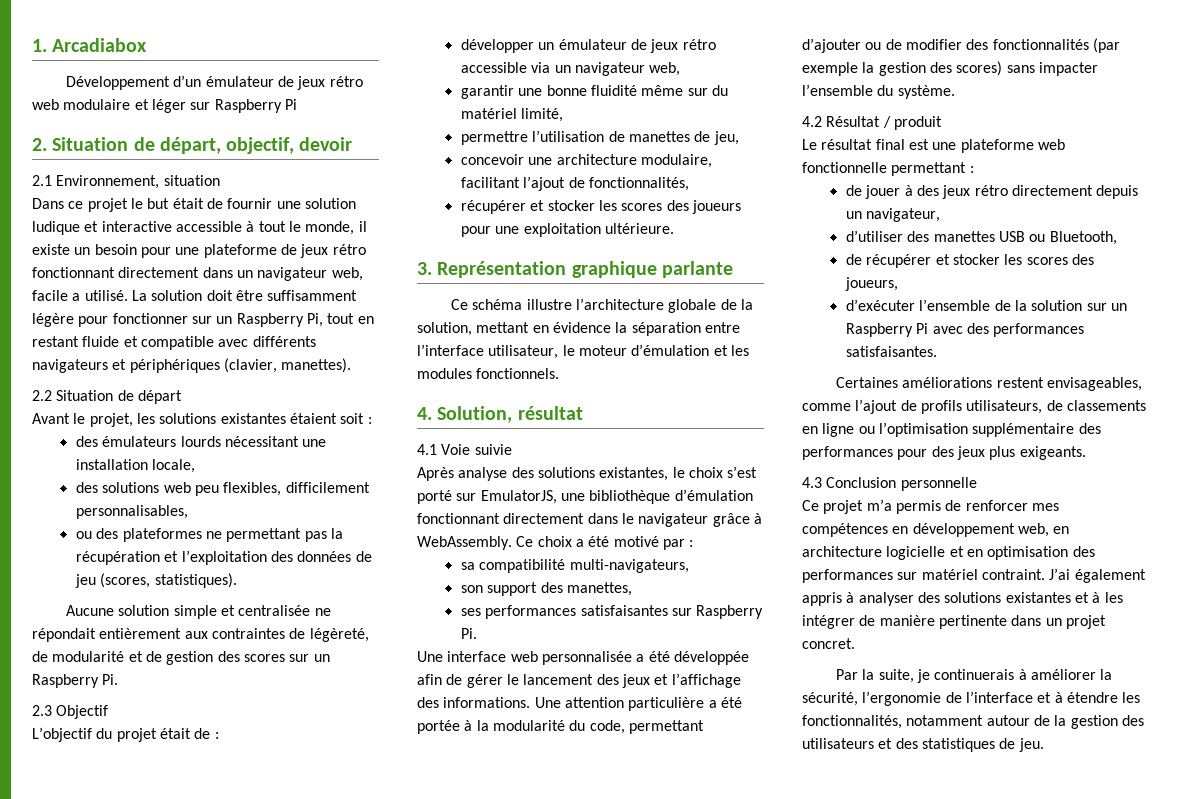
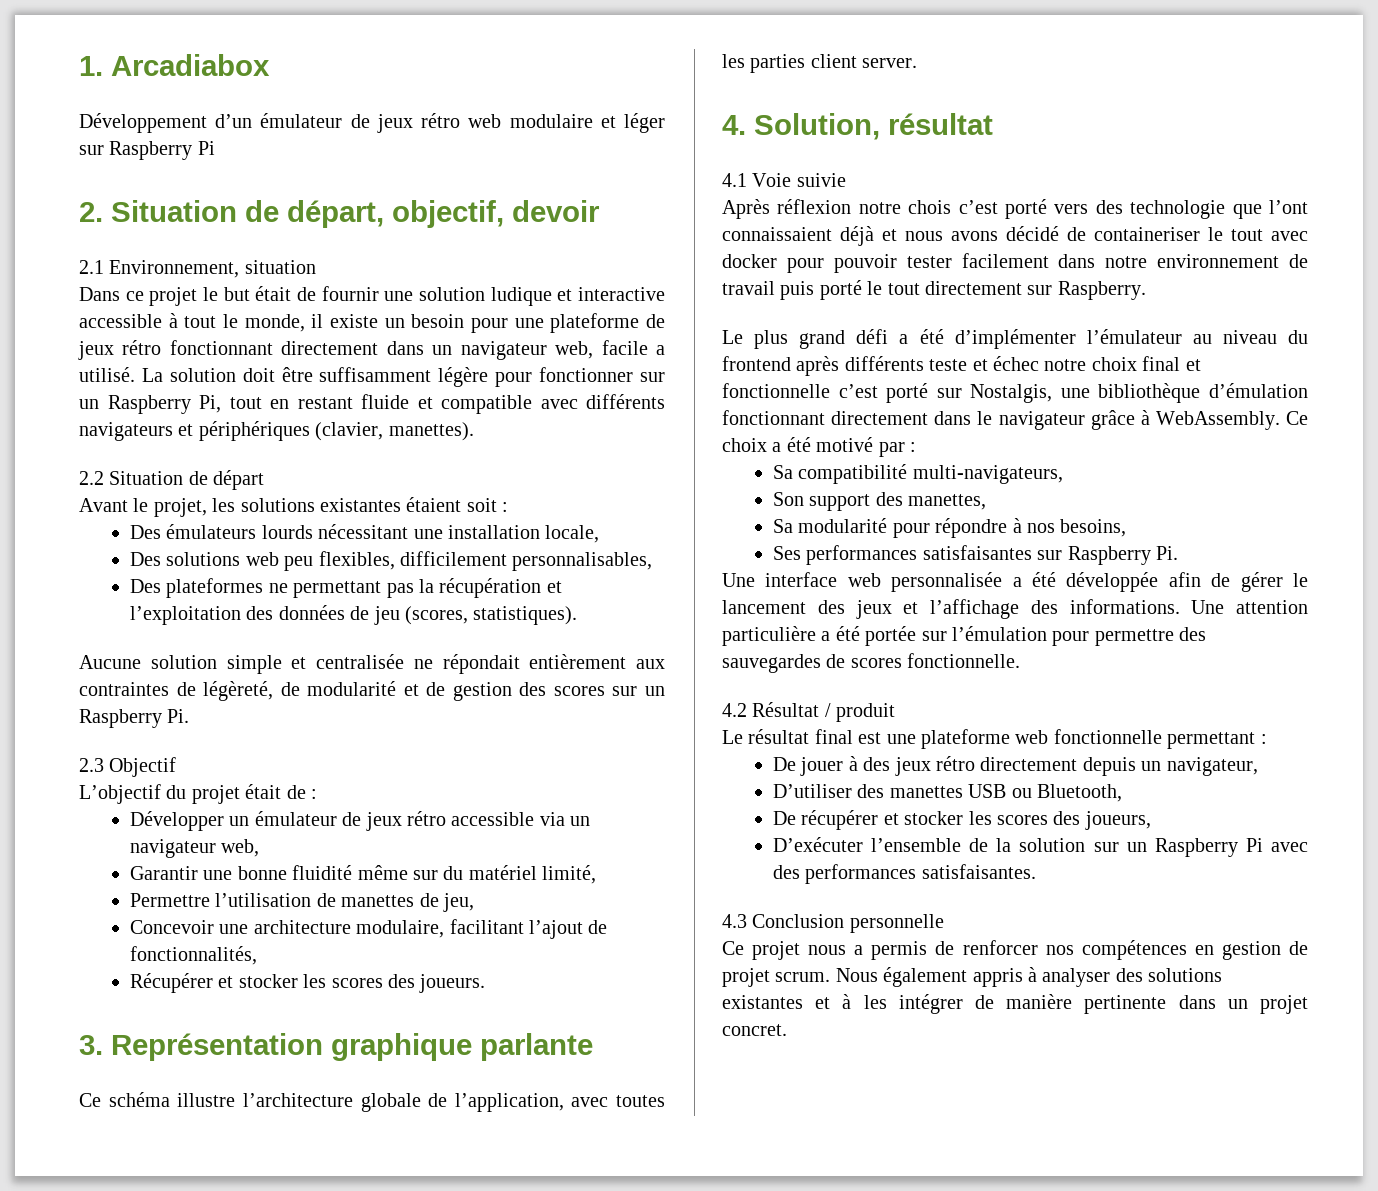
- des émulateurs lourds nécessitant une installation locale,
+ Des émulateurs lourds nécessitant une installation locale,
- des solutions web peu flexibles, difficilement personnalisables,
+ Des solutions web peu flexibles, difficilement personnalisables,
- ou des plateformes ne permettant pas la récupération et l’exploitation des données de jeu (scores, statistiques).
+ Des plateformes ne permettant pas la récupération et l’exploitation des données de jeu (scores, statistiques).
- développer un émulateur de jeux rétro accessible via un navigateur web,
+ Développer un émulateur de jeux rétro accessible via un navigateur web,
- garantir une bonne fluidité même sur du matériel limité,
+ Garantir une bonne fluidité même sur du matériel limité,
- permettre l’utilisation de manettes de jeu,
+ Permettre l’utilisation de manettes de jeu,
- concevoir une architecture modulaire, facilitant l’ajout de fonctionnalités,
+ Concevoir une architecture modulaire, facilitant l’ajout de fonctionnalités,
- récupérer et stocker les scores des joueurs pour une exploitation ultérieure.
+ Récupérer et stocker les scores des joueurs.
- Ce schéma illustre l’architecture globale de la solution, mettant en évidence la séparation entre l’interface utilisateur, le moteur d’émulation et les modules fonctionnels.
+ Ce schéma illustre l’architecture globale de l’application, avec toutes les parties client server.
- Après analyse des solutions existantes, le choix s’est porté sur EmulatorJS, une bibliothèque d’émulation fonctionnant directement dans le navigateur grâce à WebAssembly.
+ Après réflexion notre chois c’est porté vers des technologie que l’ont connaissaient déjà et nous avons décidé de containeriser le tout avec docker pour pouvoir tester facilement dans notre environnement de travail puis porté le tout directement sur Raspberry.
+ Le plus grand défi a été d’implémenter l’émulateur au niveau du frontend après différents teste et échec notre choix final et fonctionnelle c’est porté sur Nostalgis, une bibliothèque d’émulation fonctionnant directement dans le navigateur grâce à WebAssembly.
- sa compatibilité multi-navigateurs,
+ Sa compatibilité multi-navigateurs,
- son support des manettes,
+ Son support des manettes,
- ses performances satisfaisantes sur Raspberry Pi.
+ Sa modularité pour répondre à nos besoins,
+ Ses performances satisfaisantes sur Raspberry Pi.
- Une attention particulière a été portée à la modularité du code, permettant d’ajouter ou de modifier des fonctionnalités (par exemple la gestion des scores) sans impacter l’ensemble du système.
+ Une attention particulière a été portée sur l’émulation pour permettre des sauvegardes de scores fonctionnelle.
- de jouer à des jeux rétro directement depuis un navigateur,
+ De jouer à des jeux rétro directement depuis un navigateur,
- d’utiliser des manettes USB ou Bluetooth,
+ D’utiliser des manettes USB ou Bluetooth,
- de récupérer et stocker les scores des joueurs,
+ De récupérer et stocker les scores des joueurs,
- d’exécuter l’ensemble de la solution sur un Raspberry Pi avec des performances satisfaisantes.
+ D’exécuter l’ensemble de la solution sur un Raspberry Pi avec des performances satisfaisantes.
- Certaines améliorations restent envisageables, comme l’ajout de profils utilisateurs, de classements en ligne ou l’optimisation supplémentaire des performances pour des jeux plus exigeants.
- Ce projet m’a permis de renforcer mes compétences en développement web, en architecture logicielle et en optimisation des performances sur matériel contraint. J’ai également appris à analyser des solutions existantes et à les intégrer de manière pertinente dans un projet concret.
+ Ce projet nous a permis de renforcer nos compétences en gestion de projet scrum. Nous également appris à analyser des solutions existantes et à les intégrer de manière pertinente dans un projet concret.
- Par la suite, je continuerais à améliorer la sécurité, l’ergonomie de l’interface et à étendre les fonctionnalités, notamment autour de la gestion des utilisateurs et des statistiques de jeu.

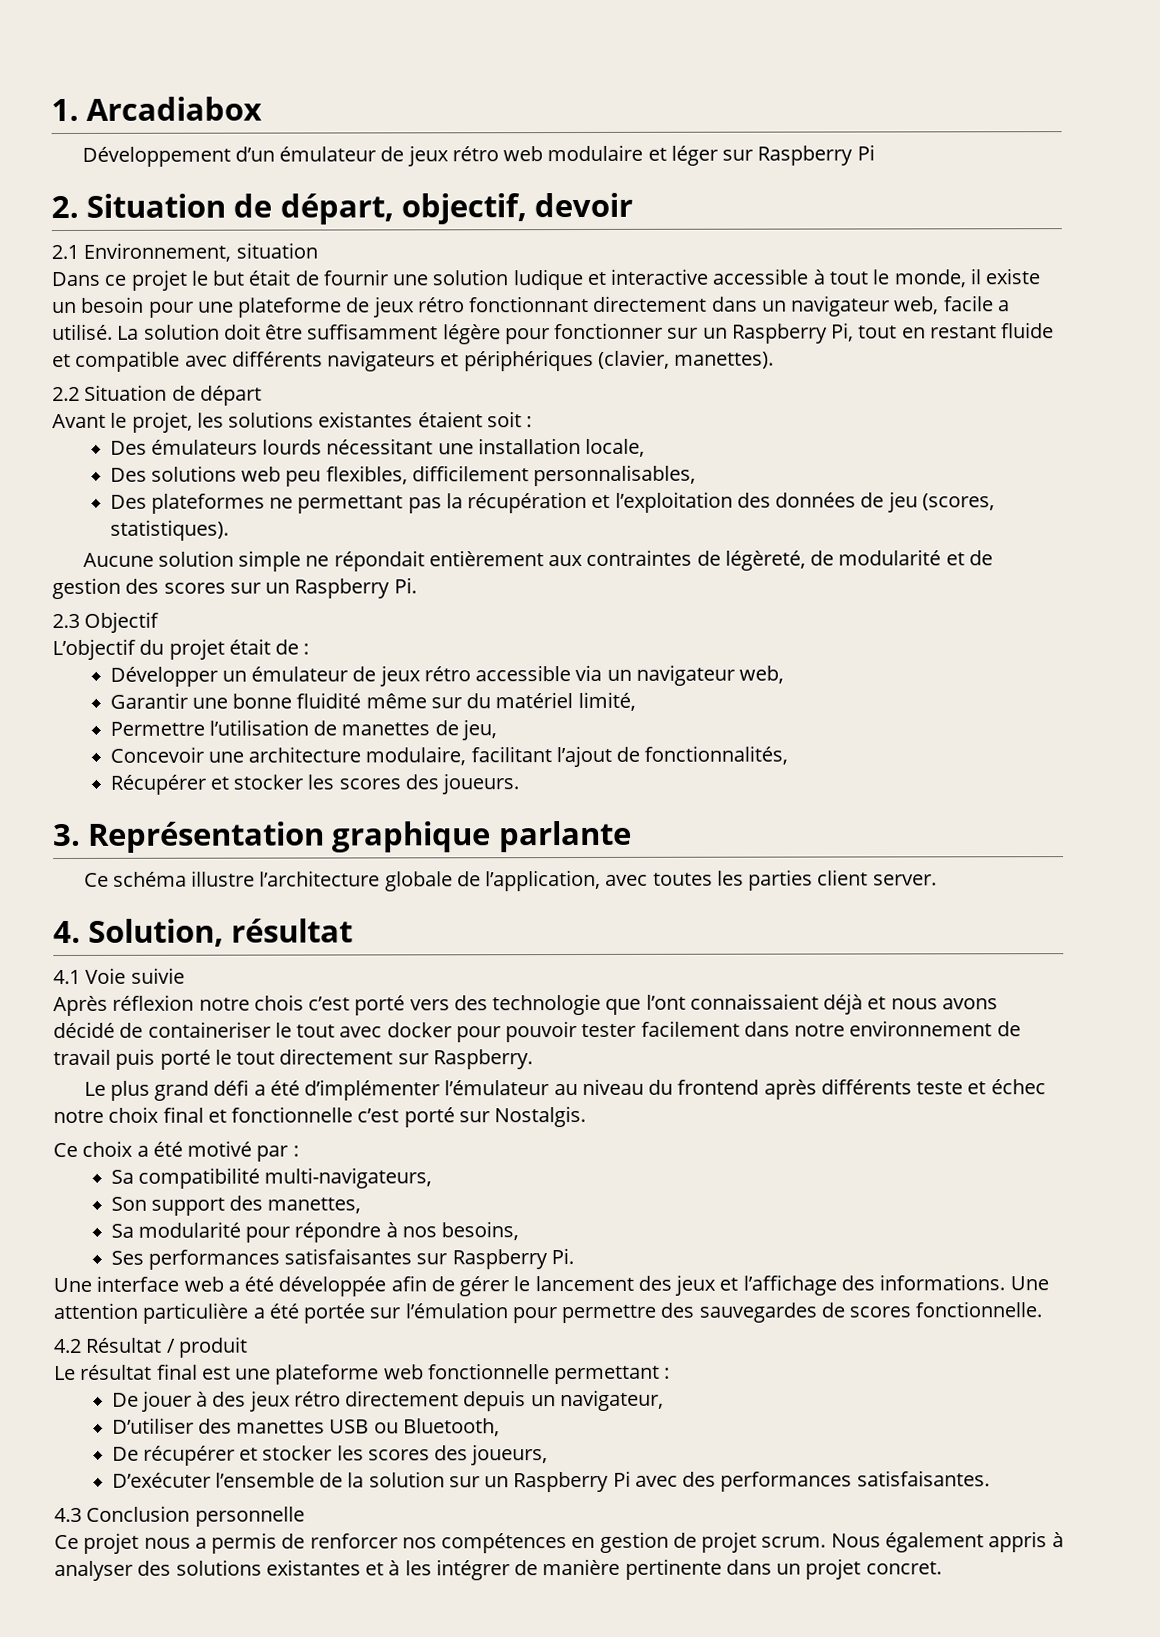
- Aucune solution simple et centralisée ne répondait entièrement aux contraintes de légèreté, de modularité et de gestion des scores sur un Raspberry Pi.
+ Aucune solution simple ne répondait entièrement aux contraintes de légèreté, de modularité et de gestion des scores sur un Raspberry Pi.
- Le plus grand défi a été d’implémenter l’émulateur au niveau du frontend après différents teste et échec notre choix final et fonctionnelle c’est porté sur Nostalgis, une bibliothèque d’émulation fonctionnant directement dans le navigateur grâce à WebAssembly. Ce choix a été motivé par :
+ Le plus grand défi a été d’implémenter l’émulateur au niveau du frontend après différents teste et échec notre choix final et fonctionnelle c’est porté sur Nostalgis.
+ Ce choix a été motivé par :
- Une interface web personnalisée a été développée afin de gérer le lancement des jeux et l’affichage des informations.
+ Une interface web a été développée afin de gérer le lancement des jeux et l’affichage des informations.

